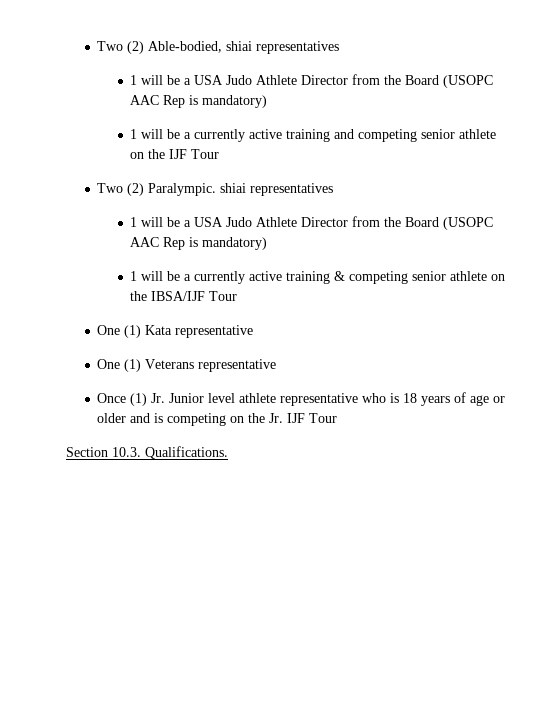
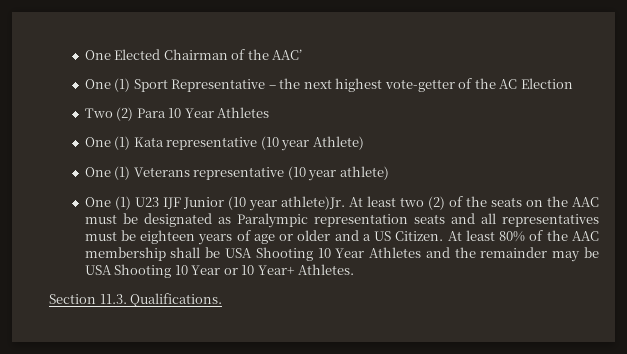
- Two (2) Able-bodied, shiai representatives
- 1 will be a USA Judo Athlete Director from the Board (USOPC AAC Rep is mandatory)
- 1 will be a currently active training and competing senior athlete on the IJF Tour
- Two (2) Paralympic. shiai representatives
- 1 will be a USA Judo Athlete Director from the Board (USOPC AAC Rep is mandatory)
- 1 will be a currently active training & competing senior athlete on the IBSA/IJF Tour
+ One Elected Chairman of the AAC’
+ One (1) Sport Representative – the next highest vote-getter of the AC Election
+ Two (2) Para 10 Year Athletes
- One (1) Kata representative
+ One (1) Kata representative (10 year Athlete)
- One (1) Veterans representative
- Once (1) Jr. Junior level athlete representative who is 18 years of age or older and is competing on the Jr. IJF Tour
+ One (1) Veterans representative (10 year athlete)
+ One (1) U23 IJF Junior (10 year athlete)Jr. At least two (2) of the seats on the AAC must be designated as Paralympic representation seats and all representatives must be eighteen years of age or older and a US Citizen. At least 80% of the AAC membership shall be USA Shooting 10 Year Athletes and the remainder may be USA Shooting 10 Year or 10 Year+ Athletes.
- Section 10.3. Qualifications.
+ Section 11.3. Qualifications.

